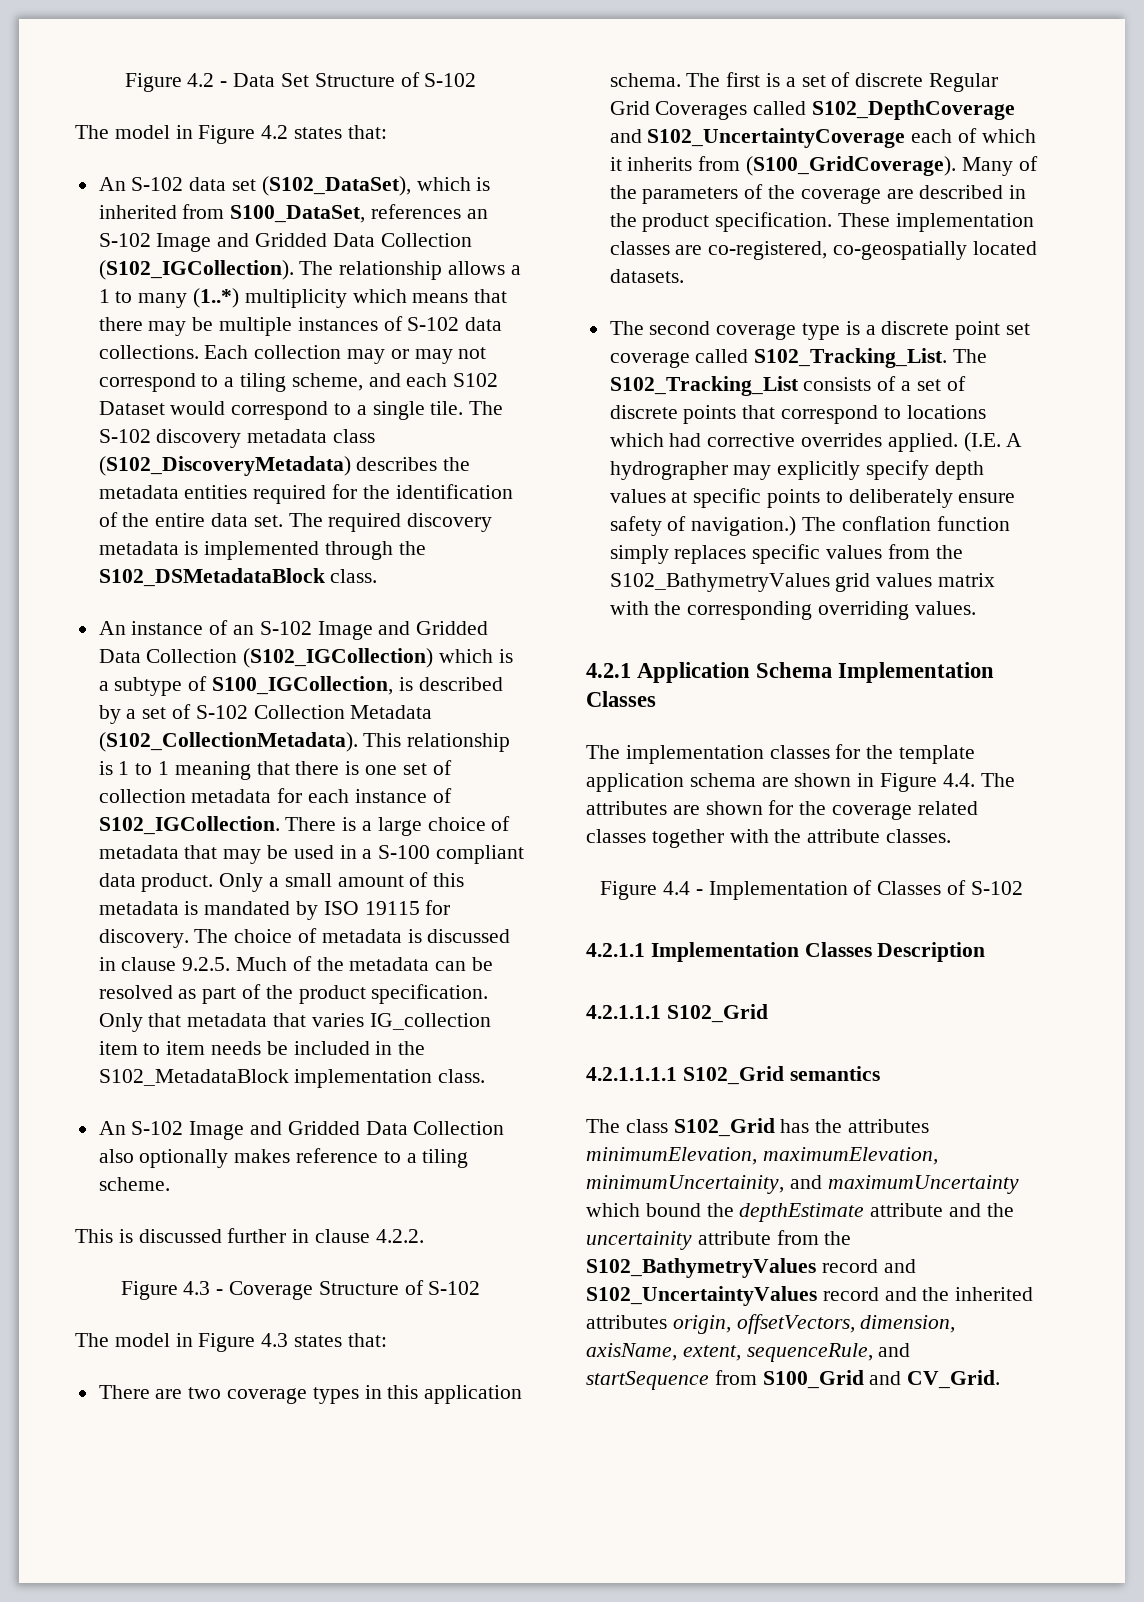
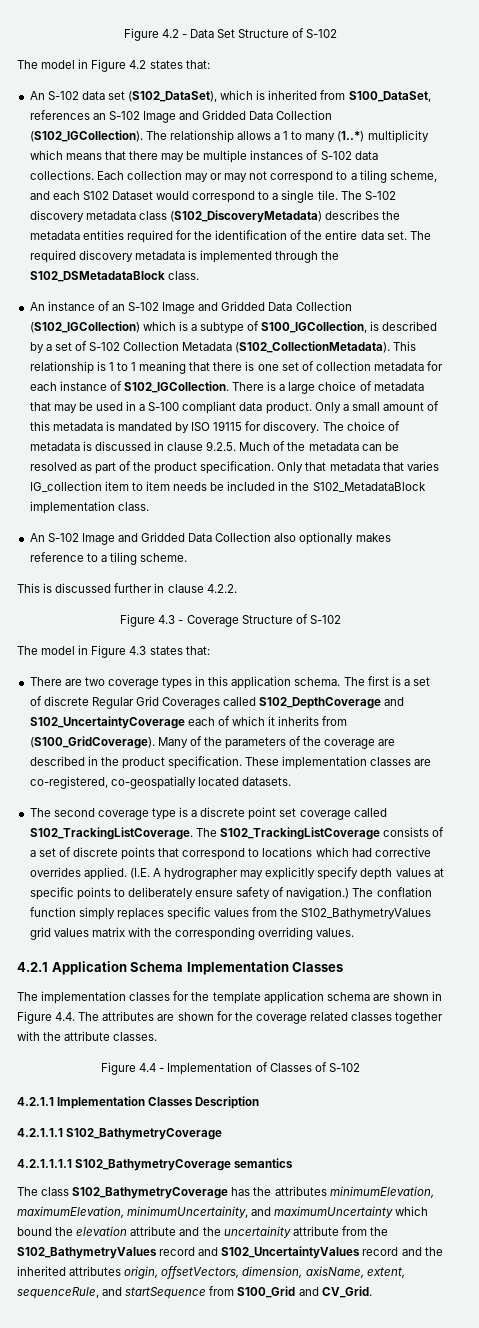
- The second coverage type is a discrete point set coverage called S102_Tracking_List. The S102_Tracking_List consists of a set of discrete points that correspond to locations which had corrective overrides applied.
+ The second coverage type is a discrete point set coverage called S102_TrackingListCoverage. The S102_TrackingListCoverage consists of a set of discrete points that correspond to locations which had corrective overrides applied.
- 4.2.1.1.1 S102_Grid
+ 4.2.1.1.1 S102_BathymetryCoverage
- 4.2.1.1.1.1 S102_Grid semantics
+ 4.2.1.1.1.1 S102_BathymetryCoverage semantics
- The class S102_Grid has the attributes minimumElevation, maximumElevation, minimumUncertainity, and maximumUncertainty which bound the depthEstimate attribute and the uncertainity attribute from the S102_BathymetryValues record and S102_UncertaintyValues record and the inherited attributes origin, offsetVectors, dimension, axisName, extent, sequenceRule, and startSequence from S100_Grid and CV_Grid.
+ The class S102_BathymetryCoverage has the attributes minimumElevation, maximumElevation, minimumUncertainity, and maximumUncertainty which bound the elevation attribute and the uncertainity attribute from the S102_BathymetryValues record and S102_UncertaintyValues record and the inherited attributes origin, offsetVectors, dimension, axisName, extent, sequenceRule, and startSequence from S100_Grid and CV_Grid.

